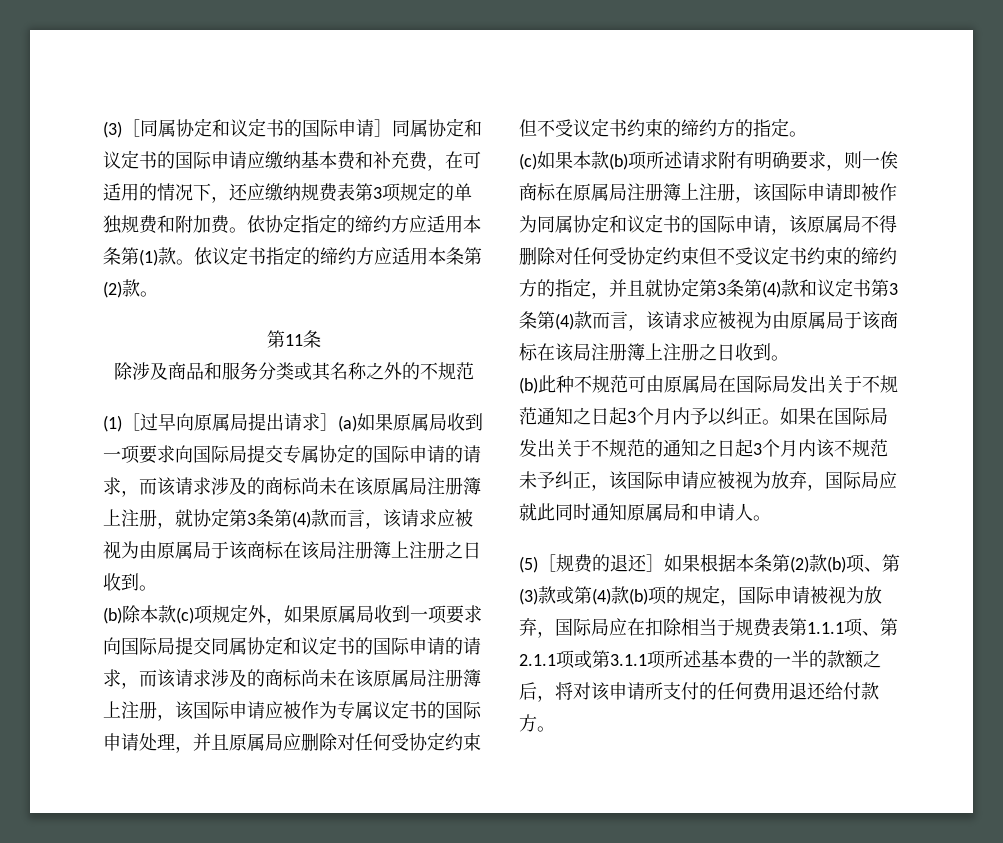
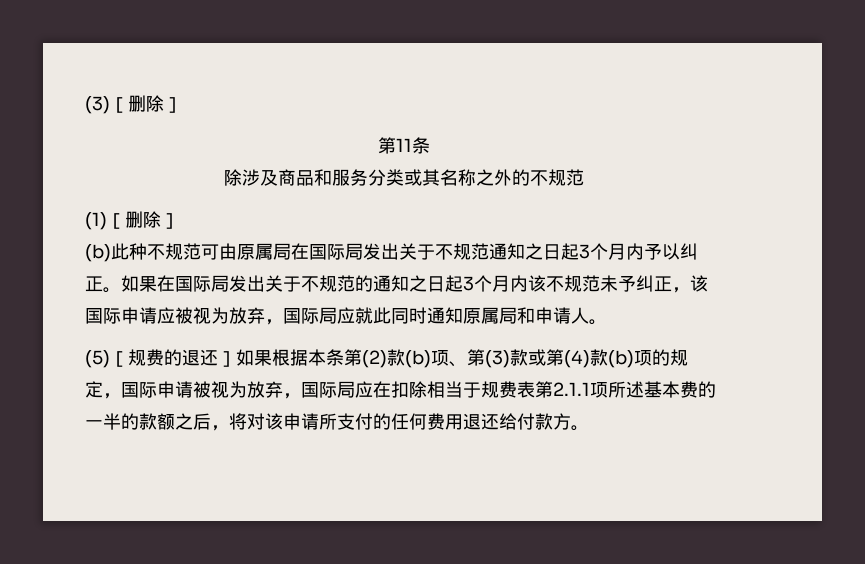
- (3)［同属协定和议定书的国际申请］同属协定和议定书的国际申请应缴纳基本费和补充费，在可适用的情况下，还应缴纳规费表第3项规定的单独规费和附加费。依协定指定的缔约方应适用本条第(1)款。依议定书指定的缔约方应适用本条第(2)款。
+ (3)［删除］
- (1)［过早向原属局提出请求］(a)如果原属局收到一项要求向国际局提交专属协定的国际申请的请求，而该请求涉及的商标尚未在该原属局注册簿上注册，就协定第3条第(4)款而言，该请求应被视为由原属局于该商标在该局注册簿上注册之日收到。
- (b)除本款(c)项规定外，如果原属局收到一项要求向国际局提交同属协定和议定书的国际申请的请求，而该请求涉及的商标尚未在该原属局注册簿上注册，该国际申请应被作为专属议定书的国际申请处理，并且原属局应删除对任何受协定约束但不受议定书约束的缔约方的指定。
- (c)如果本款(b)项所述请求附有明确要求，则一俟商标在原属局注册簿上注册，该国际申请即被作为同属协定和议定书的国际申请，该原属局不得删除对任何受协定约束但不受议定书约束的缔约方的指定，并且就协定第3条第(4)款和议定书第3条第(4)款而言，该请求应被视为由原属局于该商标在该局注册簿上注册之日收到。
+ (1)［删除］
- (5)［规费的退还］如果根据本条第(2)款(b)项、第(3)款或第(4)款(b)项的规定，国际申请被视为放弃，国际局应在扣除相当于规费表第1.1.1项、第2.1.1项或第3.1.1项所述基本费的一半的款额之后，将对该申请所支付的任何费用退还给付款方。
+ (5)［规费的退还］如果根据本条第(2)款(b)项、第(3)款或第(4)款(b)项的规定，国际申请被视为放弃，国际局应在扣除相当于规费表第2.1.1项所述基本费的一半的款额之后，将对该申请所支付的任何费用退还给付款方。

